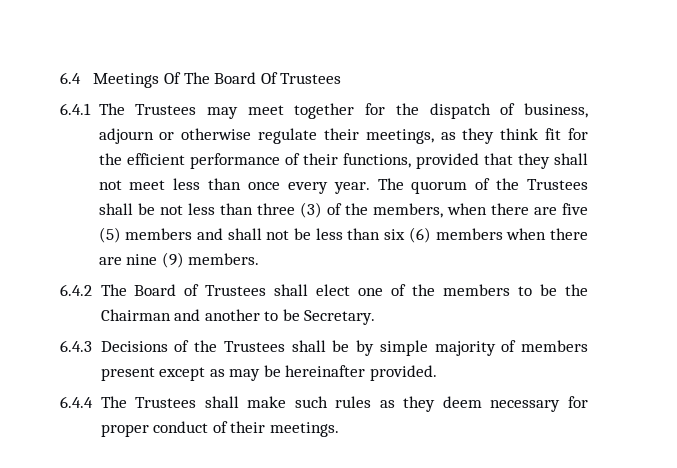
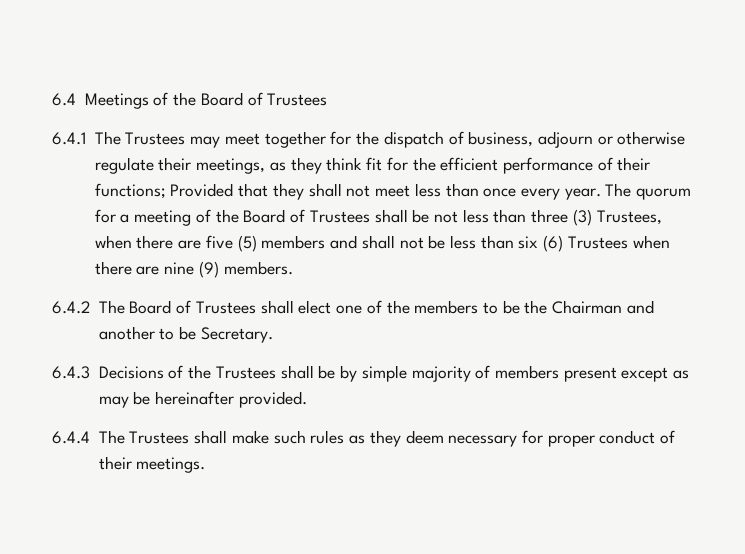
- 6.4 Meetings Of The Board Of Trustees
+ 6.4 Meetings of the Board of Trustees
- 6.4.1 The Trustees may meet together for the dispatch of business, adjourn or otherwise regulate their meetings, as they think fit for the efficient performance of their functions, provided that they shall not meet less than once every year.
+ 6.4.1 The Trustees may meet together for the dispatch of business, adjourn or otherwise regulate their meetings, as they think fit for the efficient performance of their functions; Provided that they shall not meet less than once every year.
- The quorum of the Trustees shall be not less than three (3) of the members, when there are five (5) members and shall not be less than six (6) members when there are nine (9) members.
+ The quorum for a meeting of the Board of Trustees shall be not less than three (3) Trustees, when there are five (5) members and shall not be less than six (6) Trustees when there are nine (9) members.

